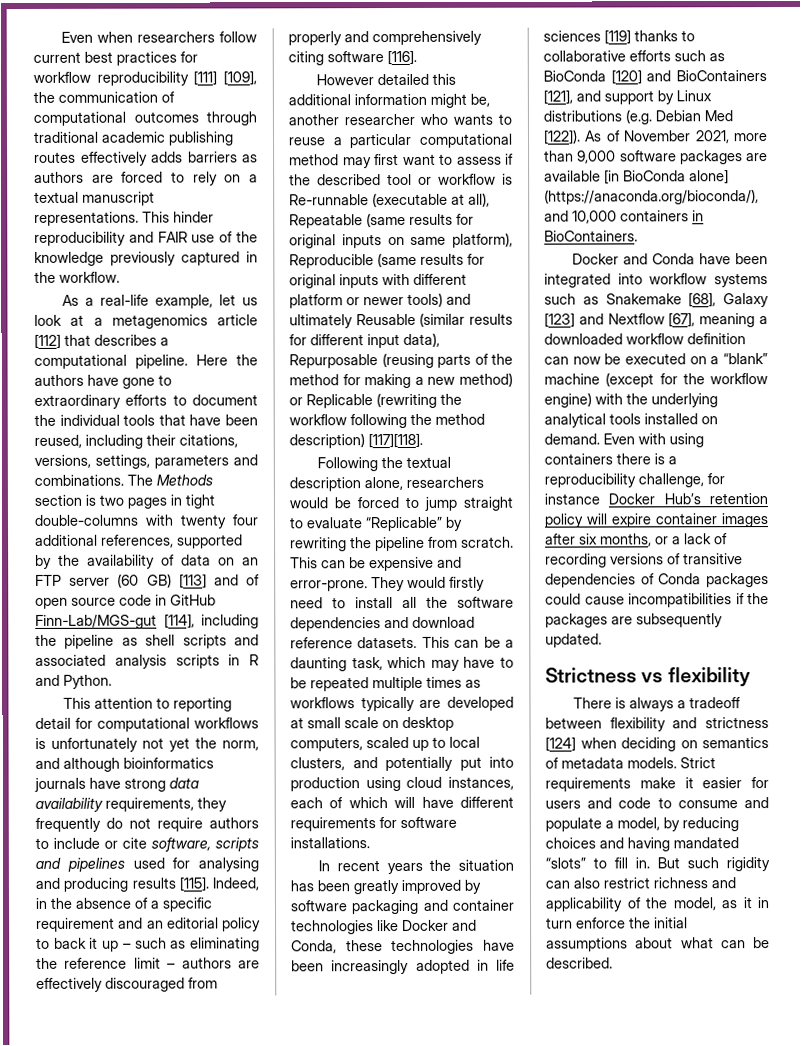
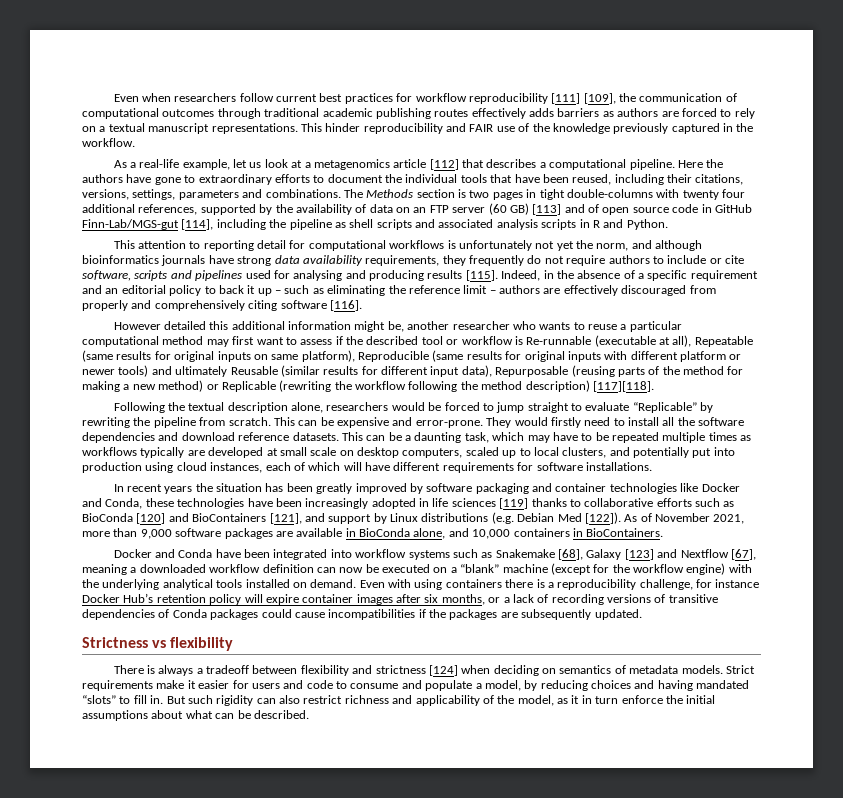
- As of November 2021, more than 9,000 software packages are available [in BioConda alone] (https://anaconda.org/bioconda/), and 10,000 containers in BioContainers.
+ As of November 2021, more than 9,000 software packages are available in BioConda alone, and 10,000 containers in BioContainers.

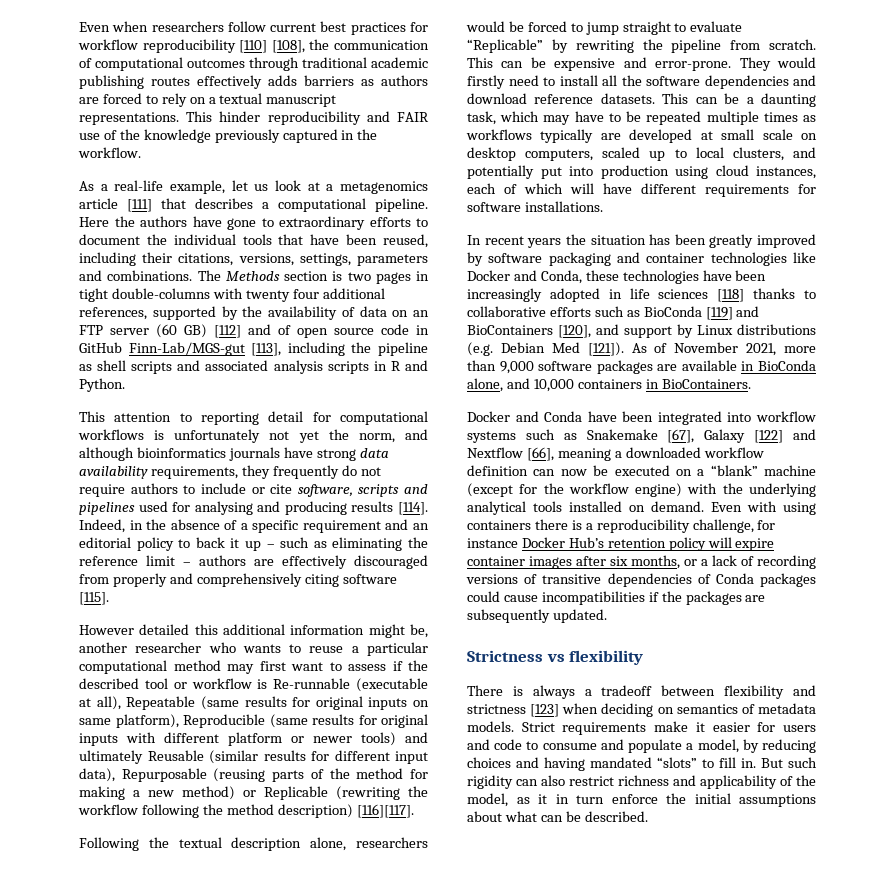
- Even when researchers follow current best practices for workflow reproducibility [111] [109], the communication of computational outcomes through traditional academic publishing routes effectively adds barriers as authors are forced to rely on a textual manuscript representations.
+ Even when researchers follow current best practices for workflow reproducibility [110] [108], the communication of computational outcomes through traditional academic publishing routes effectively adds barriers as authors are forced to rely on a textual manuscript representations.
- As a real-life example, let us look at a metagenomics article [112] that describes a computational pipeline.
+ As a real-life example, let us look at a metagenomics article [111] that describes a computational pipeline.
- The Methods section is two pages in tight double-columns with twenty four additional references, supported by the availability of data on an FTP server (60 GB) [113] and of open source code in GitHub Finn-Lab/MGS-gut [114], including the pipeline as shell scripts and associated analysis scripts in R and Python.
+ The Methods section is two pages in tight double-columns with twenty four additional references, supported by the availability of data on an FTP server (60 GB) [112] and of open source code in GitHub Finn-Lab/MGS-gut [113], including the pipeline as shell scripts and associated analysis scripts in R and Python.
- This attention to reporting detail for computational workflows is unfortunately not yet the norm, and although bioinformatics journals have strong data availability requirements, they frequently do not require authors to include or cite software, scripts and pipelines used for analysing and producing results [115].
+ This attention to reporting detail for computational workflows is unfortunately not yet the norm, and although bioinformatics journals have strong data availability requirements, they frequently do not require authors to include or cite software, scripts and pipelines used for analysing and producing results [114].
- Indeed, in the absence of a specific requirement and an editorial policy to back it up – such as eliminating the reference limit – authors are effectively discouraged from properly and comprehensively citing software [116].
+ Indeed, in the absence of a specific requirement and an editorial policy to back it up – such as eliminating the reference limit – authors are effectively discouraged from properly and comprehensively citing software [115].
- However detailed this additional information might be, another researcher who wants to reuse a particular computational method may first want to assess if the described tool or workflow is Re-runnable (executable at all), Repeatable (same results for original inputs on same platform), Reproducible (same results for original inputs with different platform or newer tools) and ultimately Reusable (similar results for different input data), Repurposable (reusing parts of the method for making a new method) or Replicable (rewriting the workflow following the method description) [117][118].
+ However detailed this additional information might be, another researcher who wants to reuse a particular computational method may first want to assess if the described tool or workflow is Re-runnable (executable at all), Repeatable (same results for original inputs on same platform), Reproducible (same results for original inputs with different platform or newer tools) and ultimately Reusable (similar results for different input data), Repurposable (reusing parts of the method for making a new method) or Replicable (rewriting the workflow following the method description) [116][117].
- In recent years the situation has been greatly improved by software packaging and container technologies like Docker and Conda, these technologies have been increasingly adopted in life sciences [119] thanks to collaborative efforts such as BioConda [120] and BioContainers [121], and support by Linux distributions (e.g. Debian Med [122]).
+ In recent years the situation has been greatly improved by software packaging and container technologies like Docker and Conda, these technologies have been increasingly adopted in life sciences [118] thanks to collaborative efforts such as BioConda [119] and BioContainers [120], and support by Linux distributions (e.g. Debian Med [121]).
- Docker and Conda have been integrated into workflow systems such as Snakemake [68], Galaxy [123] and Nextflow [67], meaning a downloaded workflow definition can now be executed on a “blank” machine (except for the workflow engine) with the underlying analytical tools installed on demand.
+ Docker and Conda have been integrated into workflow systems such as Snakemake [67], Galaxy [122] and Nextflow [66], meaning a downloaded workflow definition can now be executed on a “blank” machine (except for the workflow engine) with the underlying analytical tools installed on demand.
- There is always a tradeoff between flexibility and strictness [124] when deciding on semantics of metadata models.
+ There is always a tradeoff between flexibility and strictness [123] when deciding on semantics of metadata models.

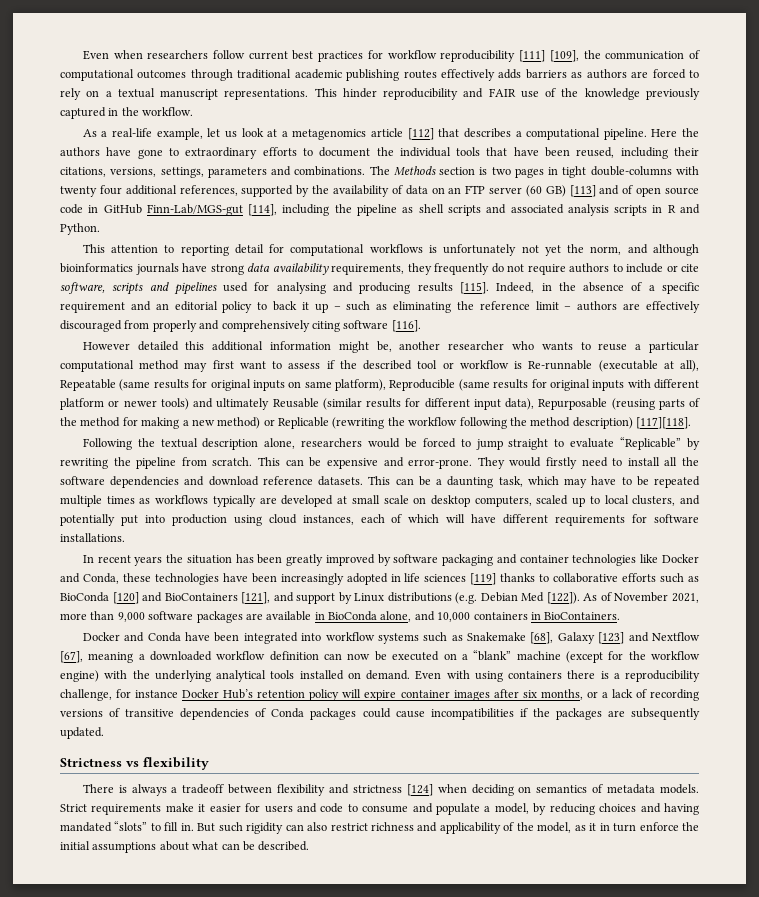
- Even when researchers follow current best practices for workflow reproducibility [110] [108], the communication of computational outcomes through traditional academic publishing routes effectively adds barriers as authors are forced to rely on a textual manuscript representations.
+ Even when researchers follow current best practices for workflow reproducibility [111] [109], the communication of computational outcomes through traditional academic publishing routes effectively adds barriers as authors are forced to rely on a textual manuscript representations.
- As a real-life example, let us look at a metagenomics article [111] that describes a computational pipeline.
+ As a real-life example, let us look at a metagenomics article [112] that describes a computational pipeline.
- The Methods section is two pages in tight double-columns with twenty four additional references, supported by the availability of data on an FTP server (60 GB) [112] and of open source code in GitHub Finn-Lab/MGS-gut [113], including the pipeline as shell scripts and associated analysis scripts in R and Python.
+ The Methods section is two pages in tight double-columns with twenty four additional references, supported by the availability of data on an FTP server (60 GB) [113] and of open source code in GitHub Finn-Lab/MGS-gut [114], including the pipeline as shell scripts and associated analysis scripts in R and Python.
- This attention to reporting detail for computational workflows is unfortunately not yet the norm, and although bioinformatics journals have strong data availability requirements, they frequently do not require authors to include or cite software, scripts and pipelines used for analysing and producing results [114].
+ This attention to reporting detail for computational workflows is unfortunately not yet the norm, and although bioinformatics journals have strong data availability requirements, they frequently do not require authors to include or cite software, scripts and pipelines used for analysing and producing results [115].
- Indeed, in the absence of a specific requirement and an editorial policy to back it up – such as eliminating the reference limit – authors are effectively discouraged from properly and comprehensively citing software [115].
+ Indeed, in the absence of a specific requirement and an editorial policy to back it up – such as eliminating the reference limit – authors are effectively discouraged from properly and comprehensively citing software [116].
- However detailed this additional information might be, another researcher who wants to reuse a particular computational method may first want to assess if the described tool or workflow is Re-runnable (executable at all), Repeatable (same results for original inputs on same platform), Reproducible (same results for original inputs with different platform or newer tools) and ultimately Reusable (similar results for different input data), Repurposable (reusing parts of the method for making a new method) or Replicable (rewriting the workflow following the method description) [116][117].
+ However detailed this additional information might be, another researcher who wants to reuse a particular computational method may first want to assess if the described tool or workflow is Re-runnable (executable at all), Repeatable (same results for original inputs on same platform), Reproducible (same results for original inputs with different platform or newer tools) and ultimately Reusable (similar results for different input data), Repurposable (reusing parts of the method for making a new method) or Replicable (rewriting the workflow following the method description) [117][118].
- In recent years the situation has been greatly improved by software packaging and container technologies like Docker and Conda, these technologies have been increasingly adopted in life sciences [118] thanks to collaborative efforts such as BioConda [119] and BioContainers [120], and support by Linux distributions (e.g. Debian Med [121]).
+ In recent years the situation has been greatly improved by software packaging and container technologies like Docker and Conda, these technologies have been increasingly adopted in life sciences [119] thanks to collaborative efforts such as BioConda [120] and BioContainers [121], and support by Linux distributions (e.g. Debian Med [122]).
- Docker and Conda have been integrated into workflow systems such as Snakemake [67], Galaxy [122] and Nextflow [66], meaning a downloaded workflow definition can now be executed on a “blank” machine (except for the workflow engine) with the underlying analytical tools installed on demand.
+ Docker and Conda have been integrated into workflow systems such as Snakemake [68], Galaxy [123] and Nextflow [67], meaning a downloaded workflow definition can now be executed on a “blank” machine (except for the workflow engine) with the underlying analytical tools installed on demand.
- There is always a tradeoff between flexibility and strictness [123] when deciding on semantics of metadata models.
+ There is always a tradeoff between flexibility and strictness [124] when deciding on semantics of metadata models.

